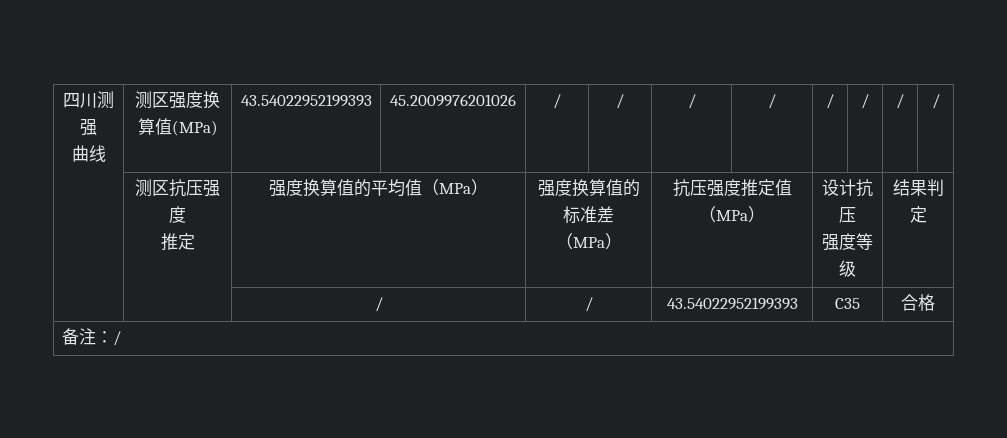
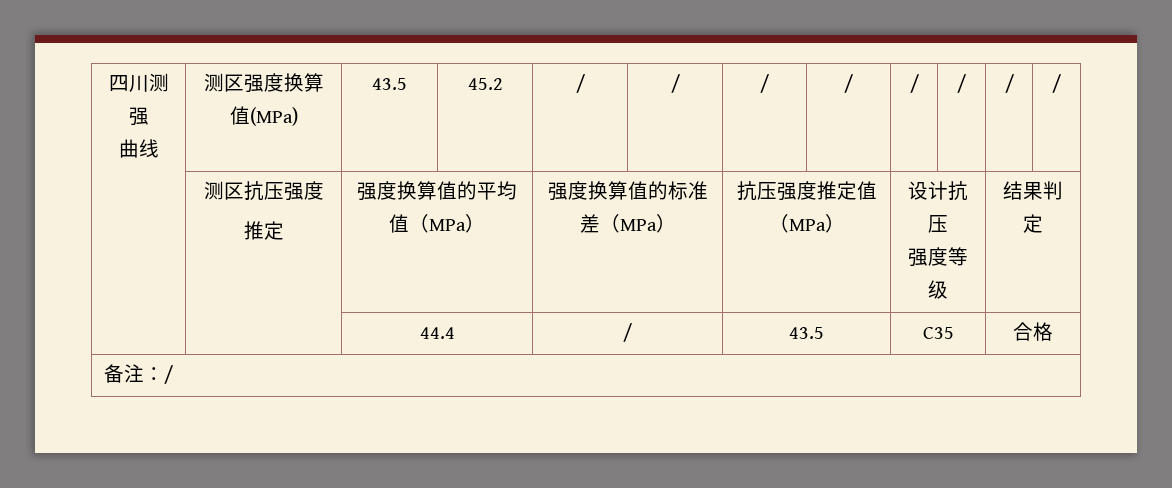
  四川测强
- 曲线 | 测区强度换算值(MPa) | 43.54022952199393 | 45.2009976201026 | / | / | / | / | / | / | / | /
+ 曲线 | 测区强度换算值(MPa) | 43.5 | 45.2 | / | / | / | / | / | / | / | /
- | | / | / | 43.54022952199393 | C35 | 合格
+ | | 44.4 | / | 43.5 | C35 | 合格

